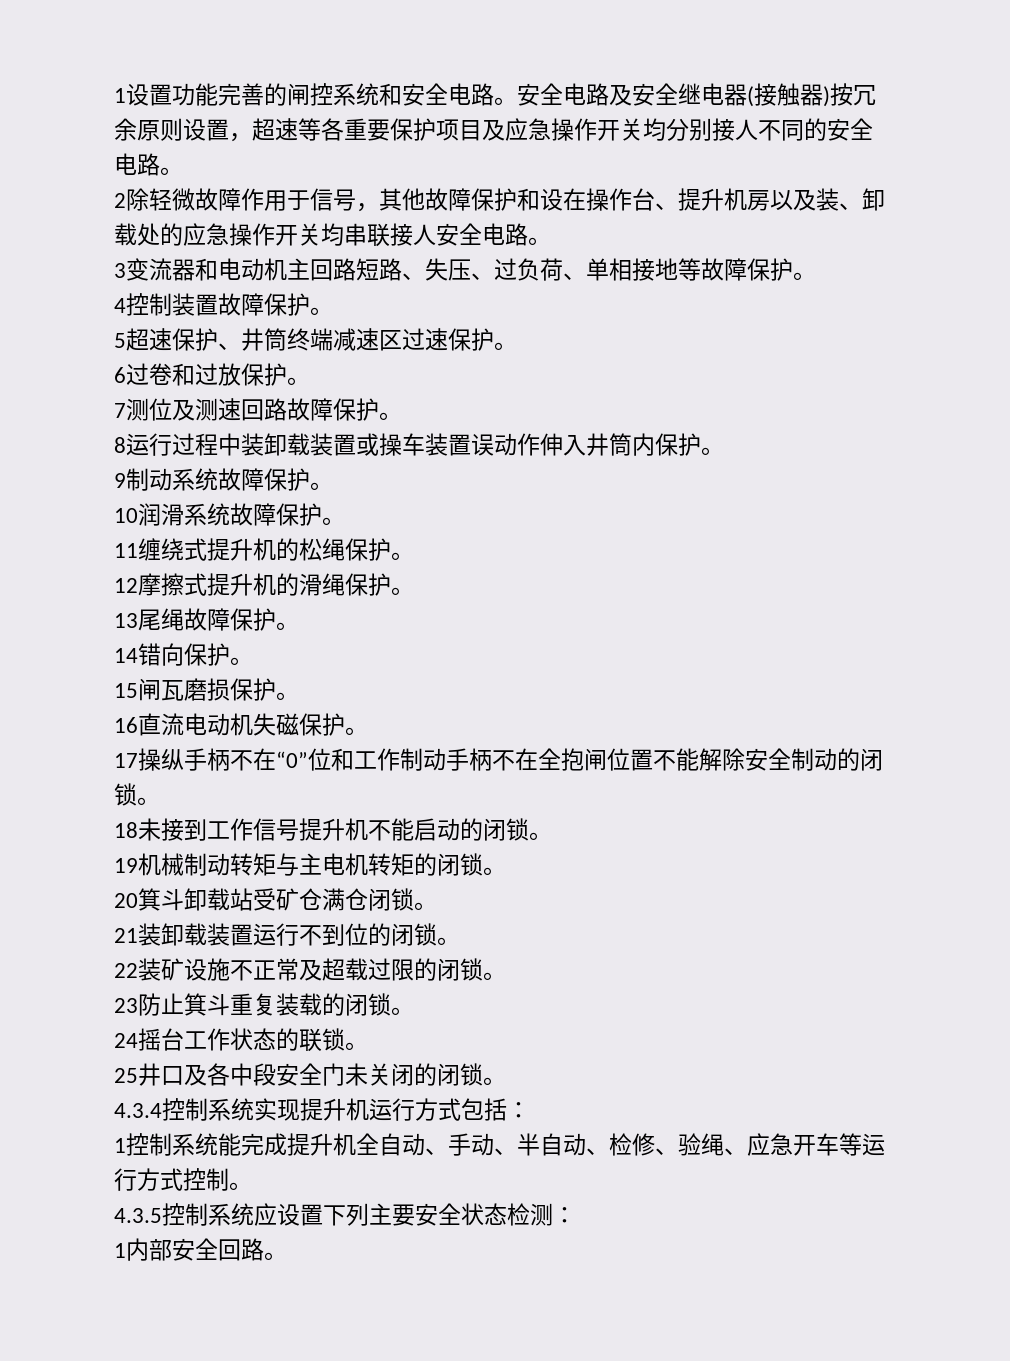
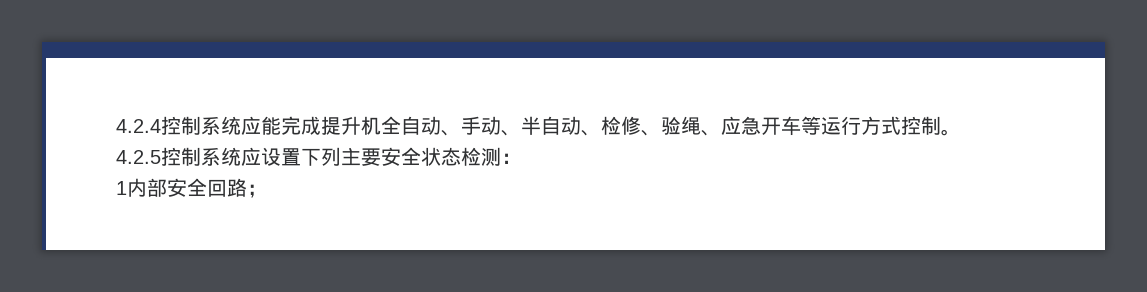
- 1设置功能完善的闸控系统和安全电路。安全电路及安全继电器(接触器)按冗余原则设置，超速等各重要保护项目及应急操作开关均分别接人不同的安全电路。
- 2除轻微故障作用于信号，其他故障保护和设在操作台、提升机房以及装、卸载处的应急操作开关均串联接人安全电路。
- 3变流器和电动机主回路短路、失压、过负荷、单相接地等故障保护。
- 4控制装置故障保护。
- 5超速保护、井筒终端减速区过速保护。
- 6过卷和过放保护。
- 7测位及测速回路故障保护。
- 8运行过程中装卸载装置或操车装置误动作伸入井筒内保护。
- 9制动系统故障保护。
- 10润滑系统故障保护。
- 11缠绕式提升机的松绳保护。
- 12摩擦式提升机的滑绳保护。
- 13尾绳故障保护。
- 14错向保护。
- 15闸瓦磨损保护。
- 16直流电动机失磁保护。
- 17操纵手柄不在“0”位和工作制动手柄不在全抱闸位置不能解除安全制动的闭锁。
- 18未接到工作信号提升机不能启动的闭锁。
- 19机械制动转矩与主电机转矩的闭锁。
- 20箕斗卸载站受矿仓满仓闭锁。
- 21装卸载装置运行不到位的闭锁。
- 22装矿设施不正常及超载过限的闭锁。
- 23防止箕斗重复装载的闭锁。
- 24摇台工作状态的联锁。
- 25井口及各中段安全门未关闭的闭锁。
- 4.3.4控制系统实现提升机运行方式包括：
- 1控制系统能完成提升机全自动、手动、半自动、检修、验绳、应急开车等运行方式控制。
+ 4.2.4控制系统应能完成提升机全自动、手动、半自动、检修、验绳、应急开车等运行方式控制。
- 4.3.5控制系统应设置下列主要安全状态检测：
+ 4.2.5控制系统应设置下列主要安全状态检测：
- 1内部安全回路。
+ 1内部安全回路；

